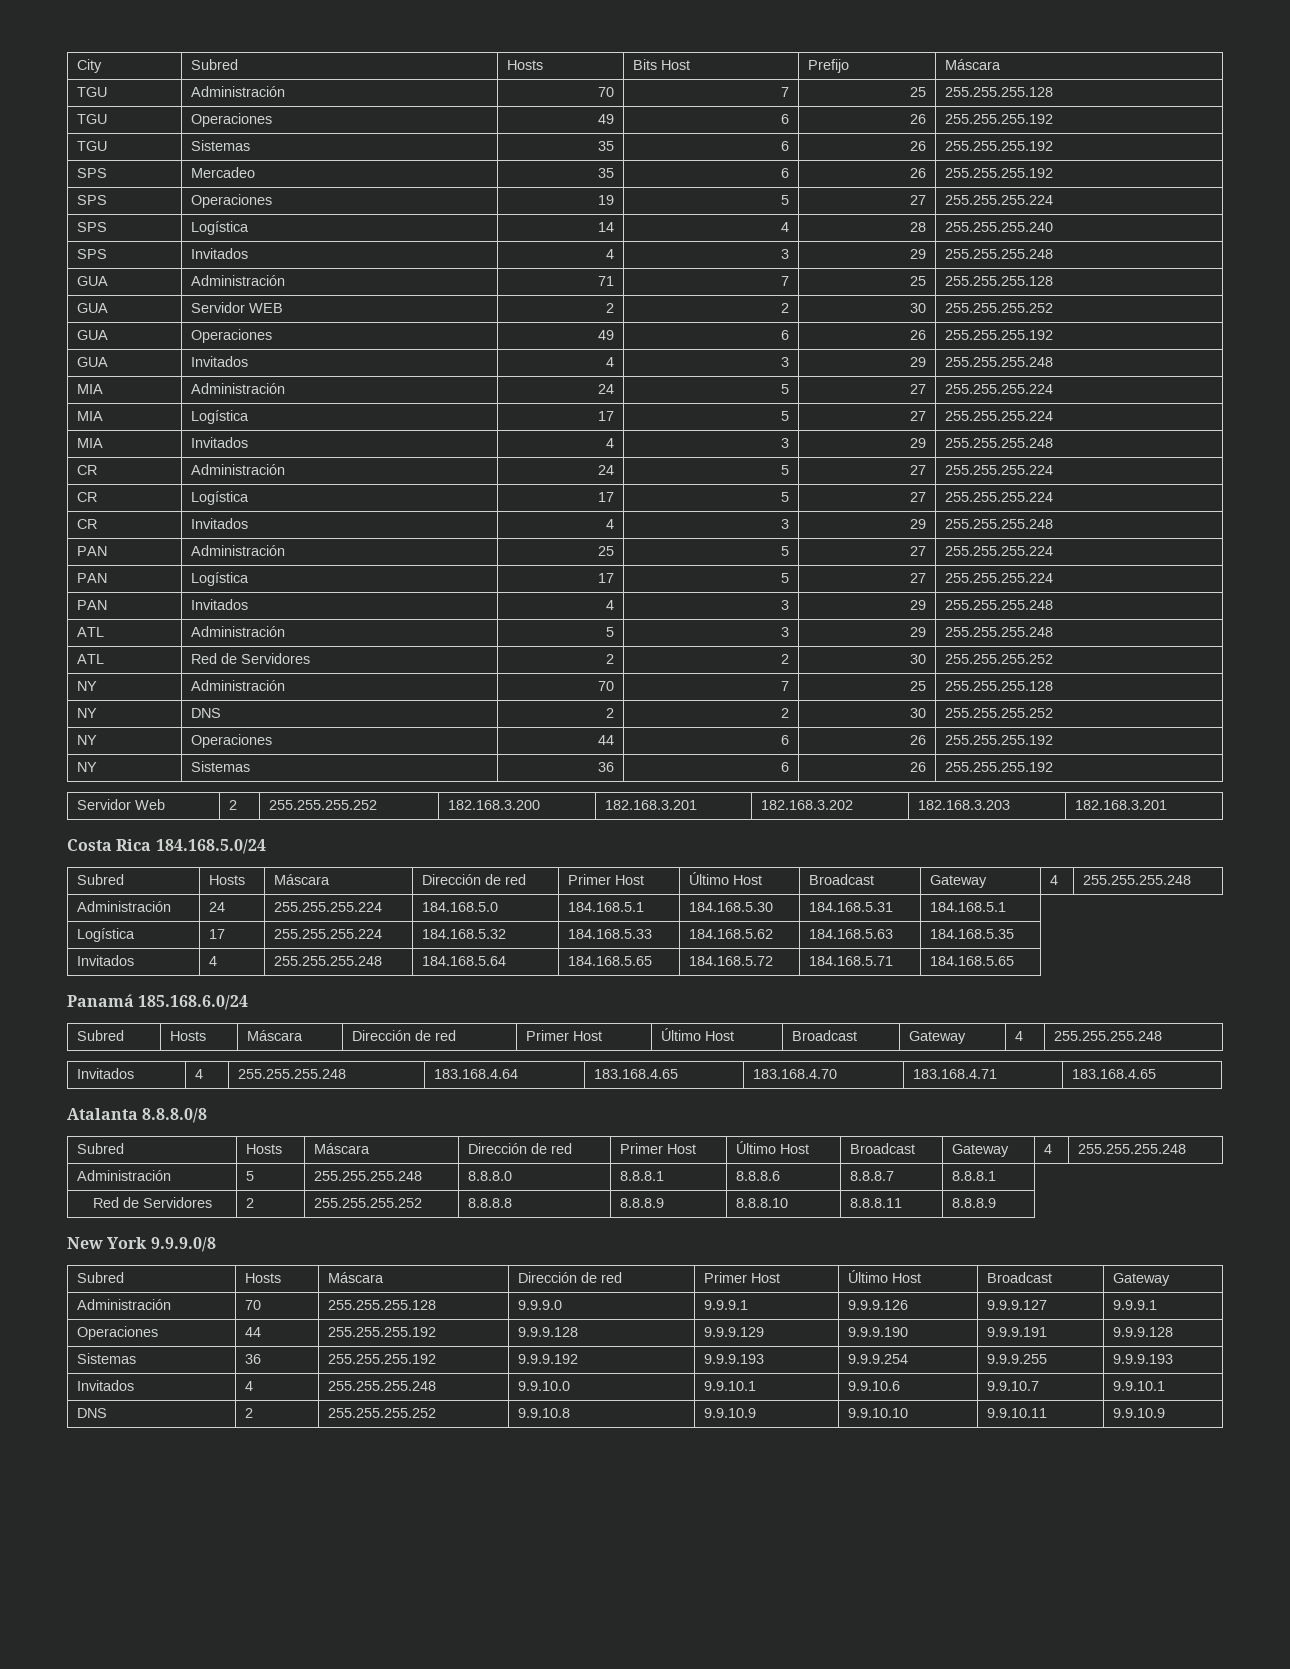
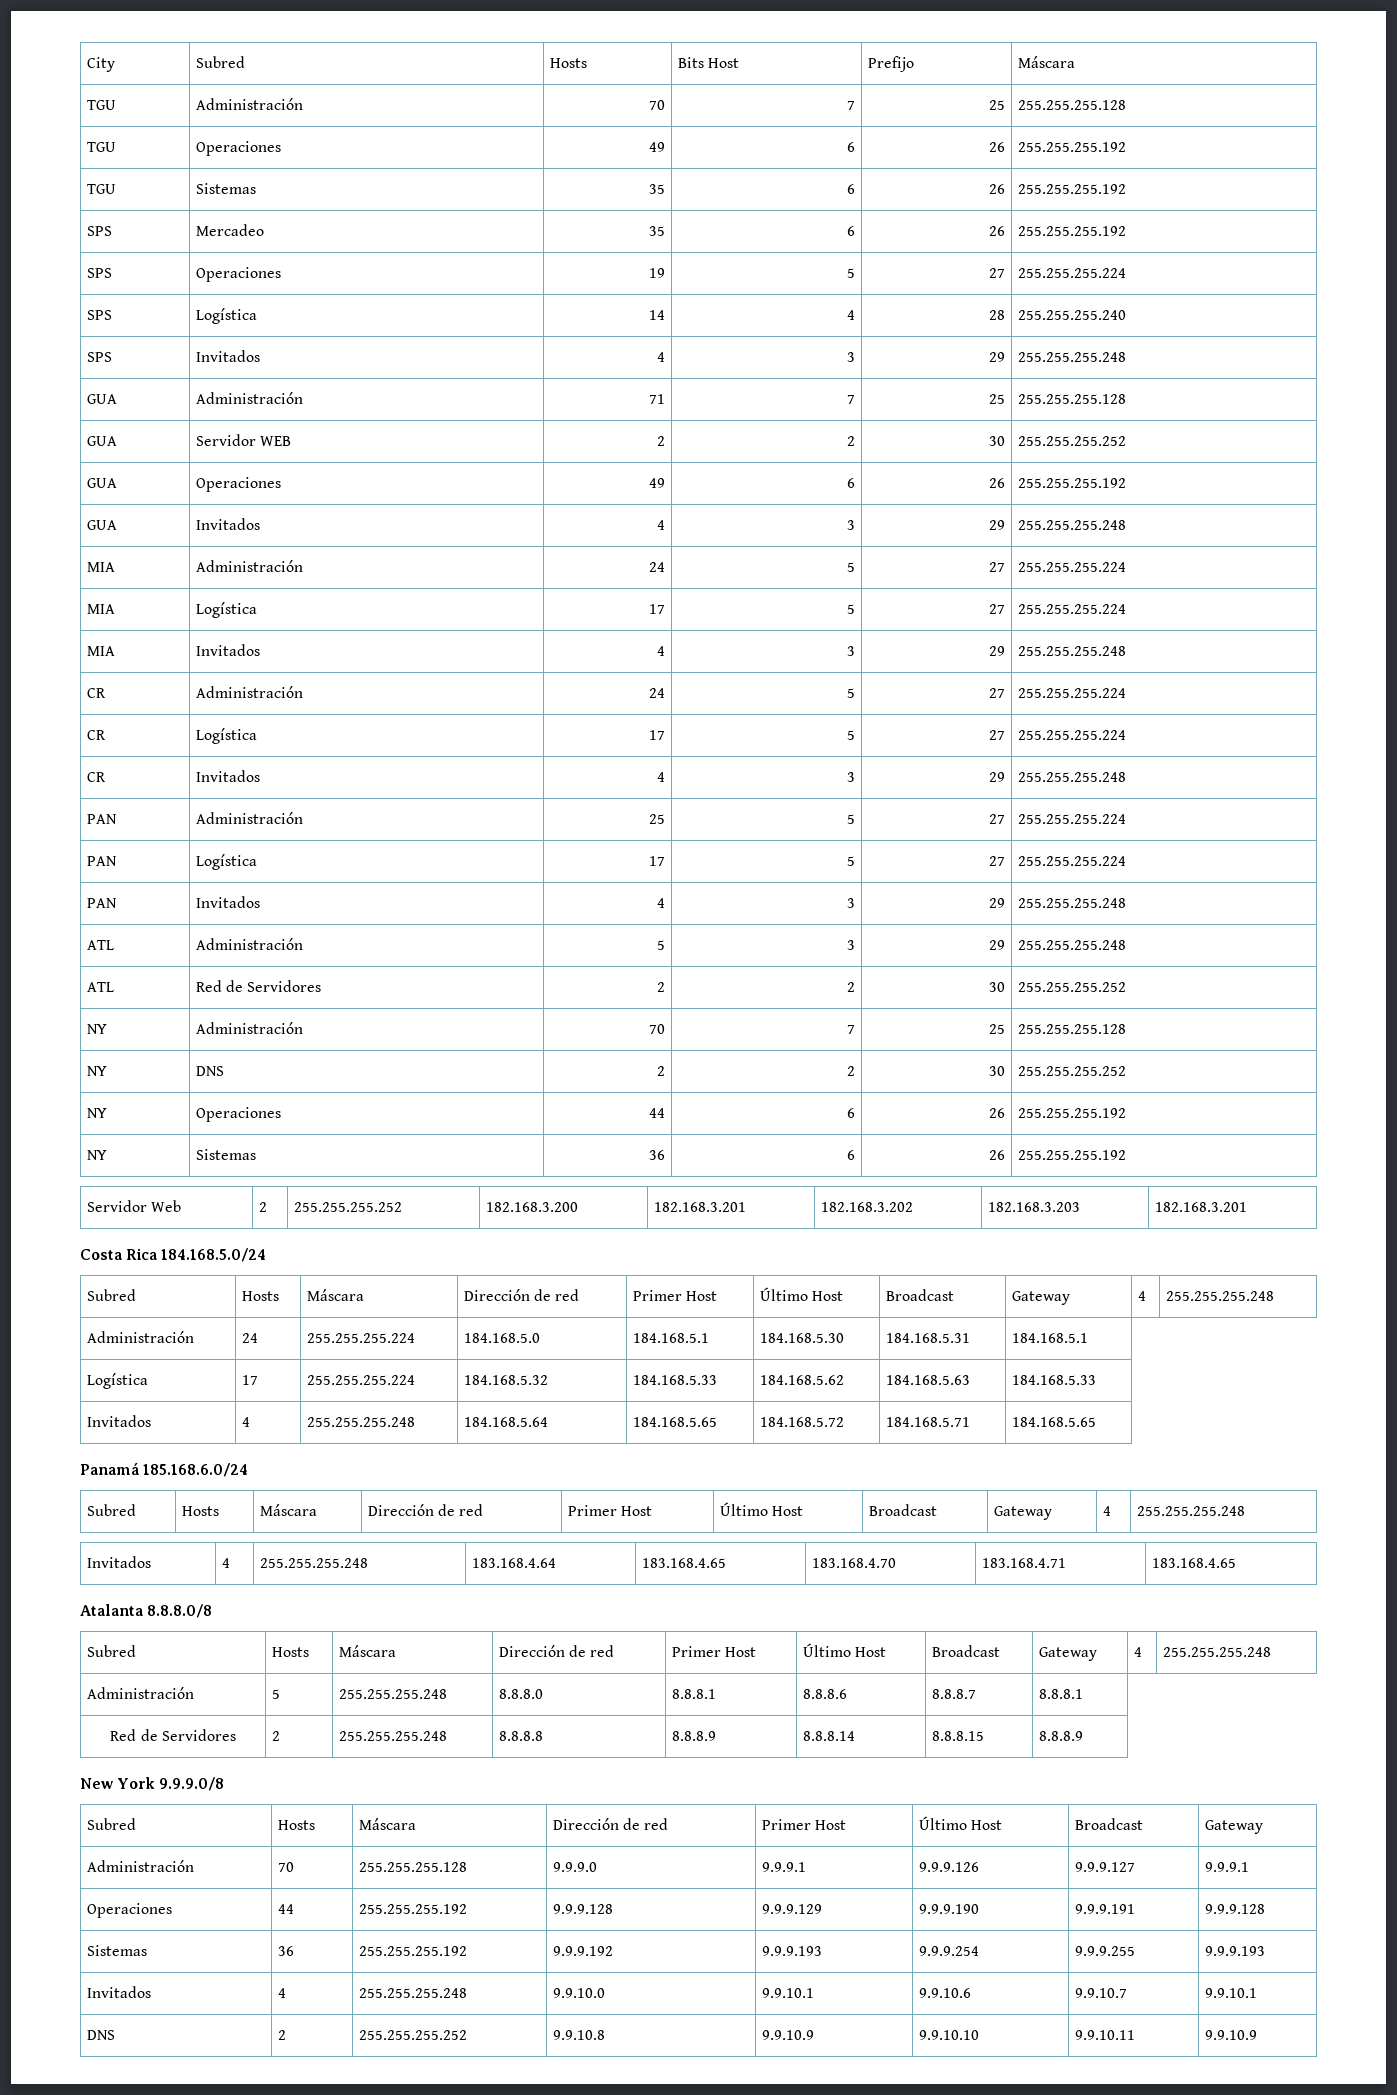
- Logística | 17 | 255.255.255.224 | 184.168.5.32 | 184.168.5.33 | 184.168.5.62 | 184.168.5.63 | 184.168.5.35
+ Logística | 17 | 255.255.255.224 | 184.168.5.32 | 184.168.5.33 | 184.168.5.62 | 184.168.5.63 | 184.168.5.33
- Red de Servidores | 2 | 255.255.255.252 | 8.8.8.8 | 8.8.8.9 | 8.8.8.10 | 8.8.8.11 | 8.8.8.9
+ Red de Servidores | 2 | 255.255.255.248 | 8.8.8.8 | 8.8.8.9 | 8.8.8.14 | 8.8.8.15 | 8.8.8.9

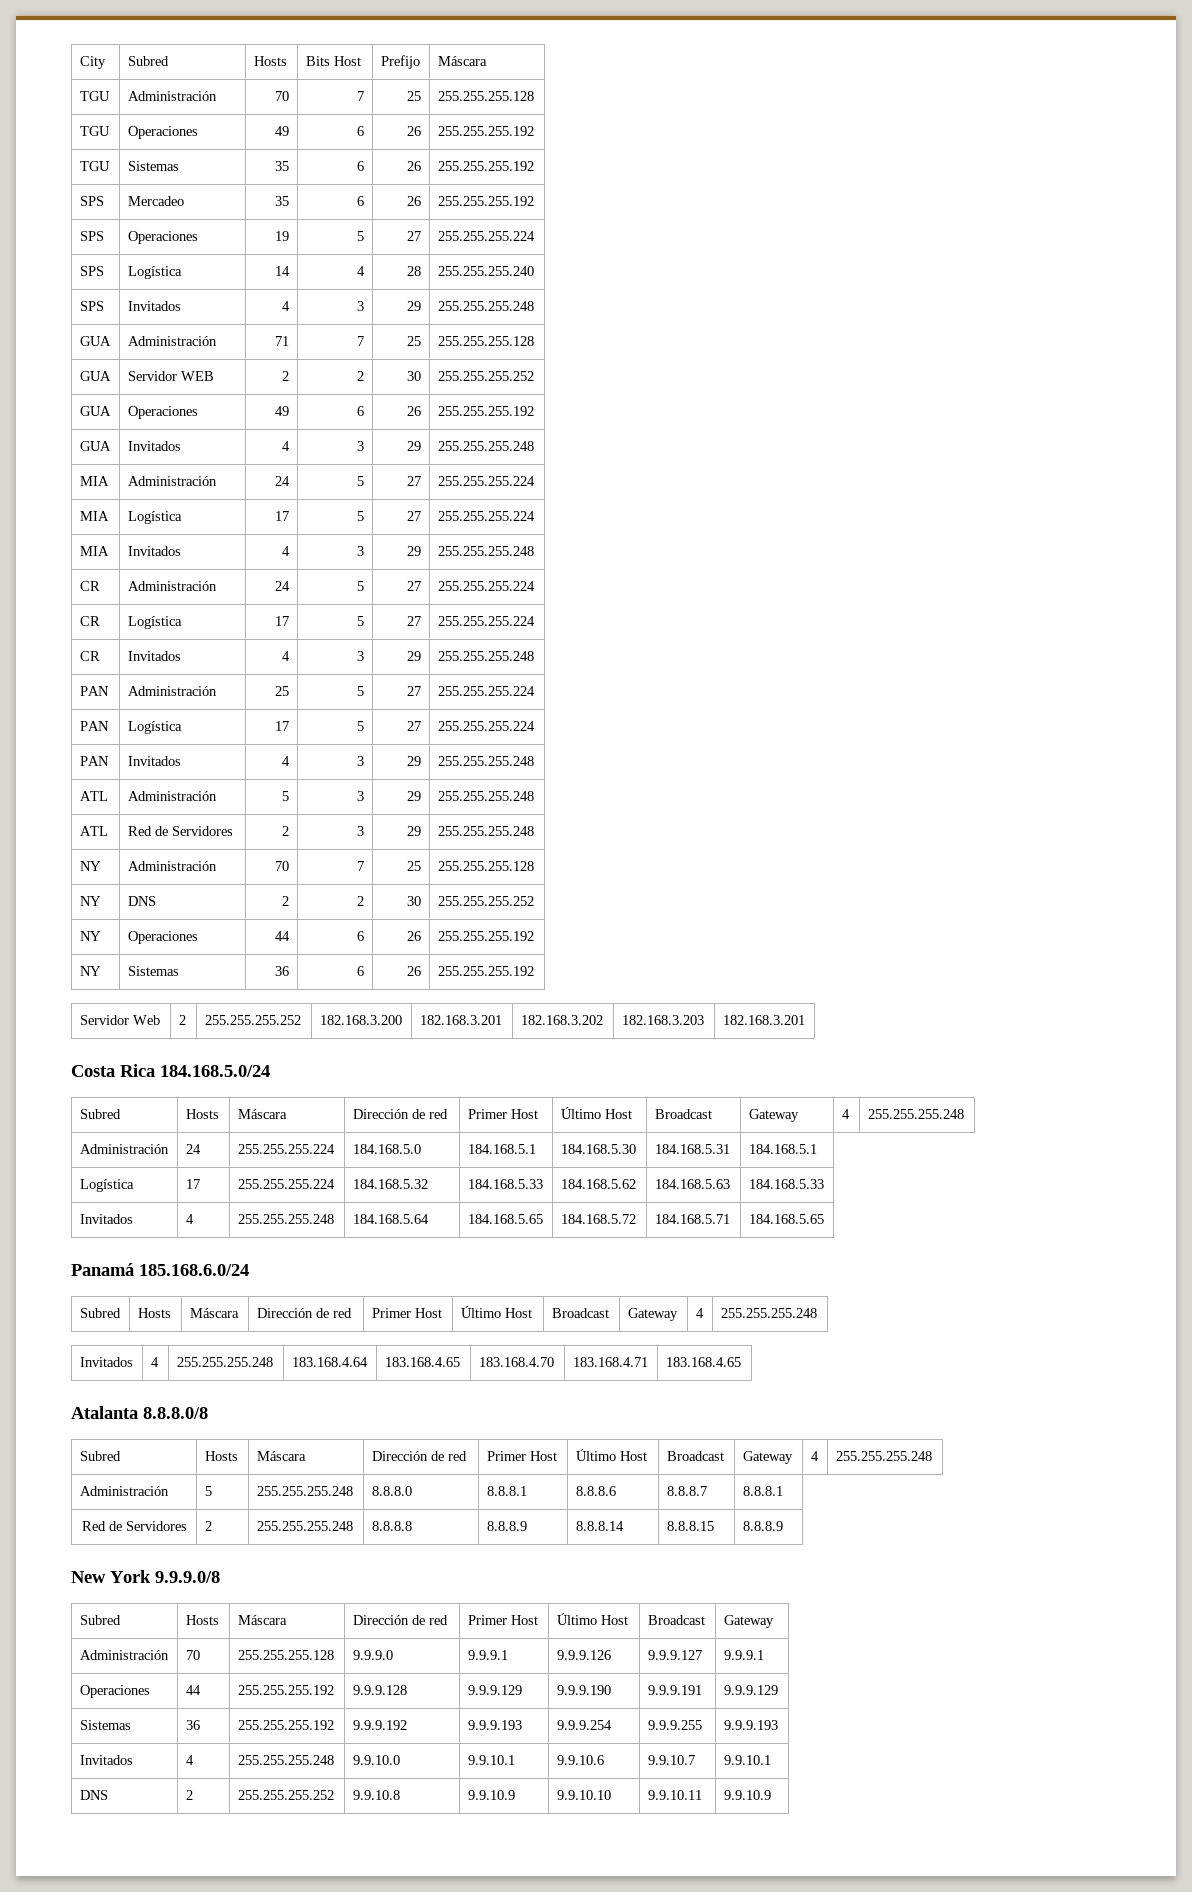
- ATL | Red de Servidores | 2 | 2 | 30 | 255.255.255.252
+ ATL | Red de Servidores | 2 | 3 | 29 | 255.255.255.248
- Operaciones | 44 | 255.255.255.192 | 9.9.9.128 | 9.9.9.129 | 9.9.9.190 | 9.9.9.191 | 9.9.9.128
+ Operaciones | 44 | 255.255.255.192 | 9.9.9.128 | 9.9.9.129 | 9.9.9.190 | 9.9.9.191 | 9.9.9.129

